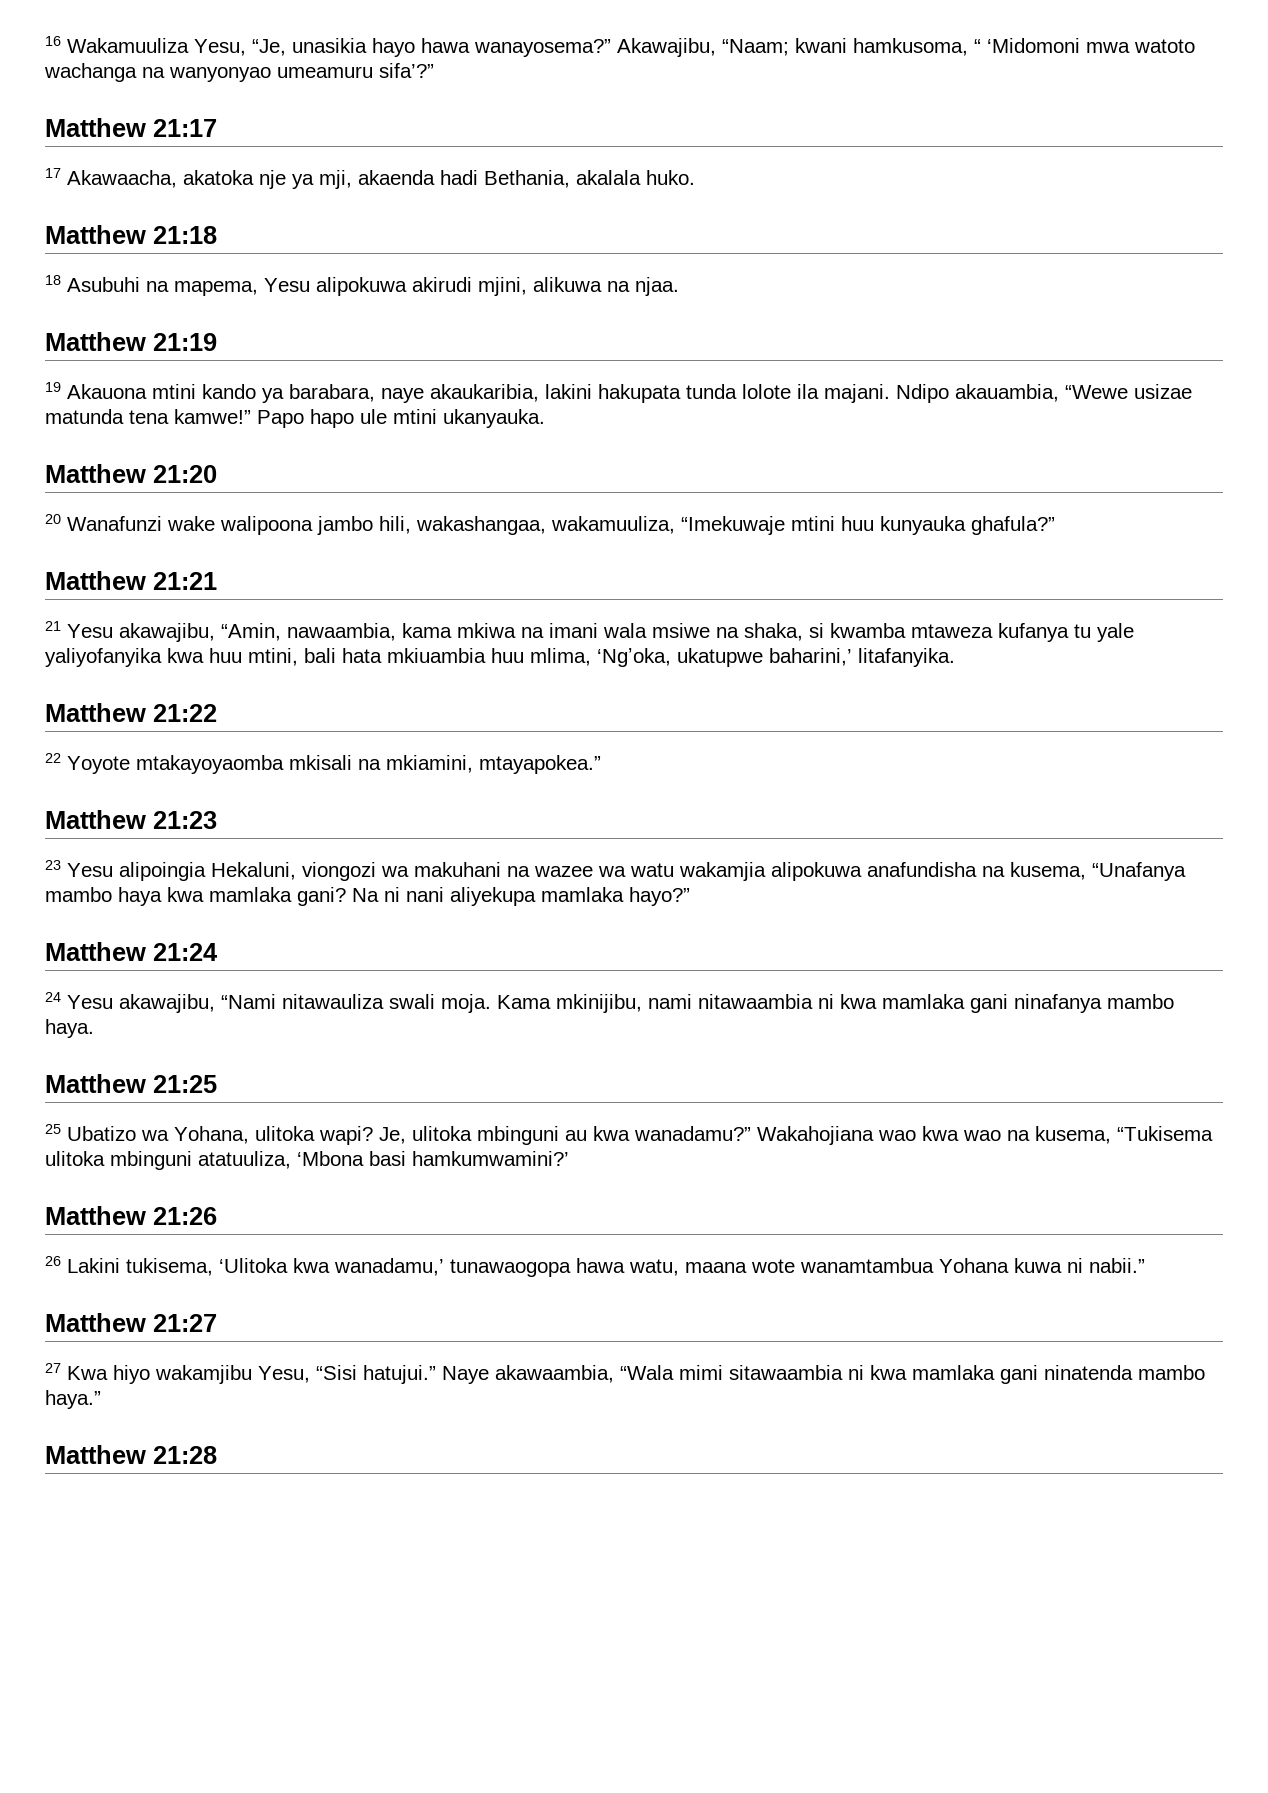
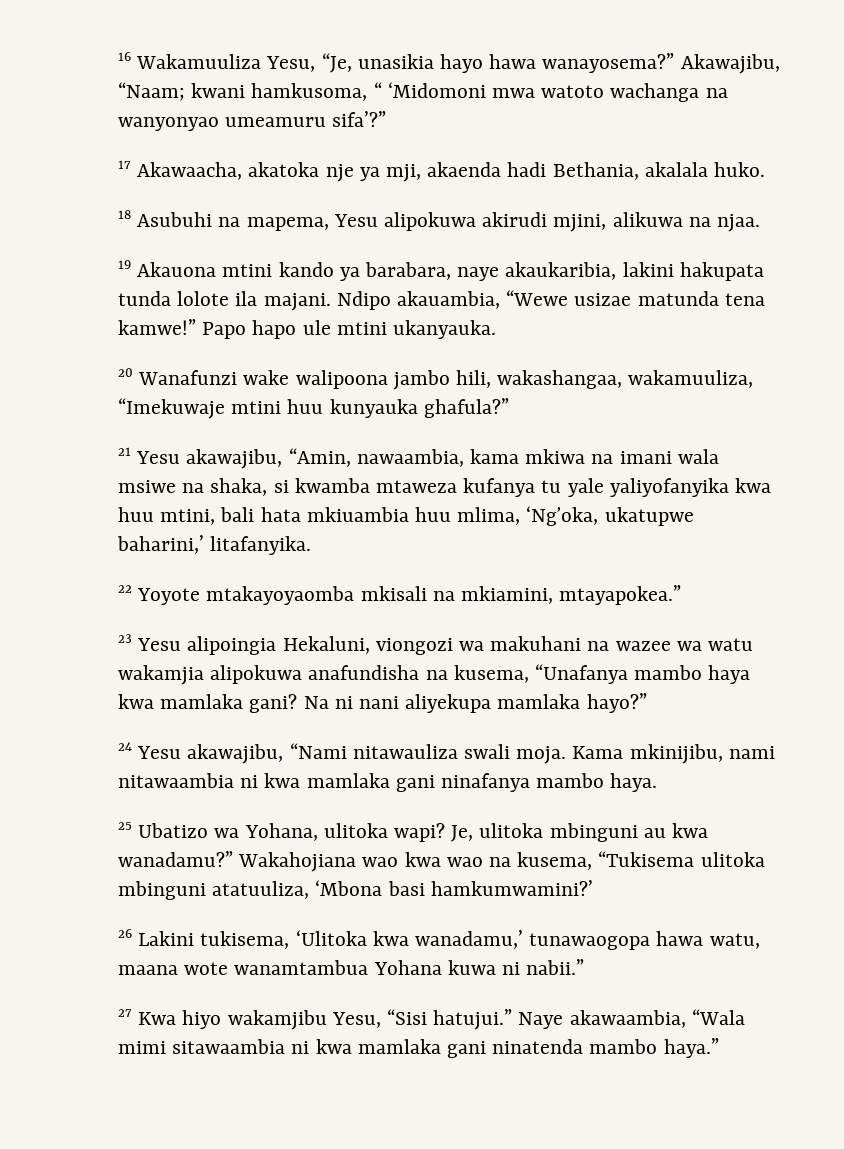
- Matthew 21:17
- Matthew 21:18
- Matthew 21:19
- Matthew 21:20
- Matthew 21:21
- Matthew 21:22
- Matthew 21:23
- Matthew 21:24
- Matthew 21:25
- Matthew 21:26
- Matthew 21:27
- Matthew 21:28

